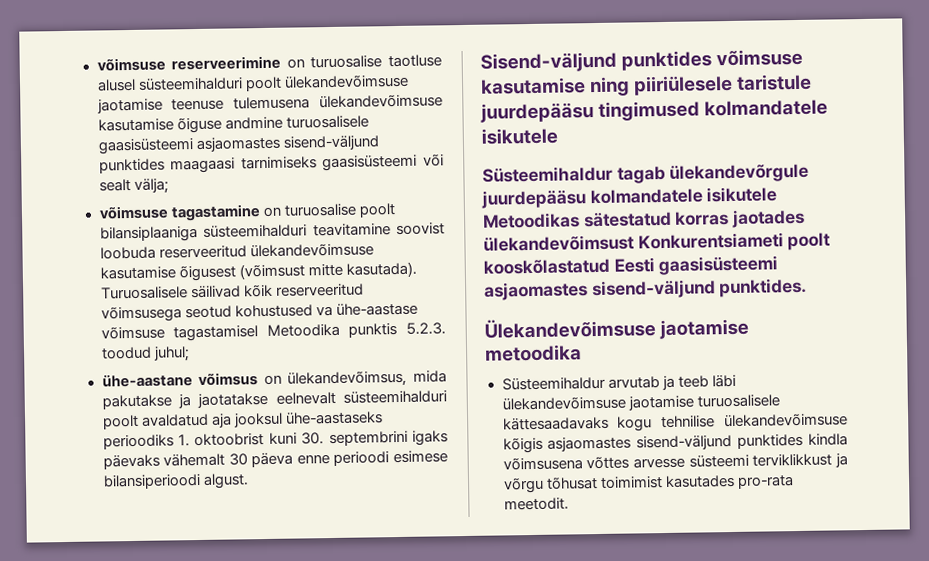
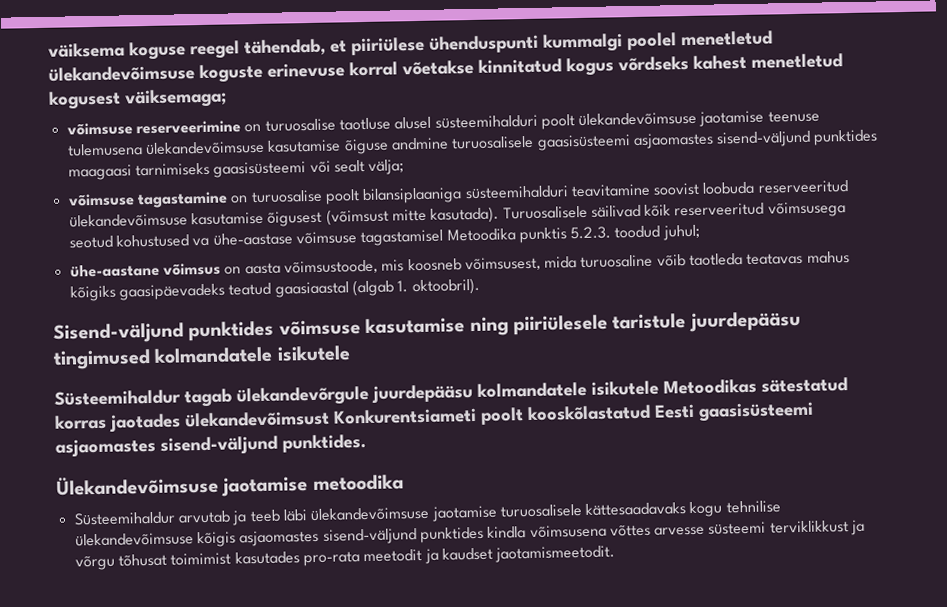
+ väiksema koguse reegel tähendab, et piiriülese ühenduspunti kummalgi poolel menetletud ülekandevõimsuse koguste erinevuse korral võetakse kinnitatud kogus võrdseks kahest menetletud kogusest väiksemaga;
- ühe-aastane võimsus on ülekandevõimsus, mida pakutakse ja jaotatakse eelnevalt süsteemihalduri poolt avaldatud aja jooksul ühe-aastaseks perioodiks 1. oktoobrist kuni 30. septembrini igaks päevaks vähemalt 30 päeva enne perioodi esimese bilansiperioodi algust.
+ ühe-aastane võimsus on aasta võimsustoode, mis koosneb võimsusest, mida turuosaline võib taotleda teatavas mahus kõigiks gaasipäevadeks teatud gaasiaastal (algab 1. oktoobril).
- Süsteemihaldur arvutab ja teeb läbi ülekandevõimsuse jaotamise turuosalisele kättesaadavaks kogu tehnilise ülekandevõimsuse kõigis asjaomastes sisend-väljund punktides kindla võimsusena võttes arvesse süsteemi terviklikkust ja võrgu tõhusat toimimist kasutades pro-rata meetodit.
+ Süsteemihaldur arvutab ja teeb läbi ülekandevõimsuse jaotamise turuosalisele kättesaadavaks kogu tehnilise ülekandevõimsuse kõigis asjaomastes sisend-väljund punktides kindla võimsusena võttes arvesse süsteemi terviklikkust ja võrgu tõhusat toimimist kasutades pro-rata meetodit ja kaudset jaotamismeetodit.

